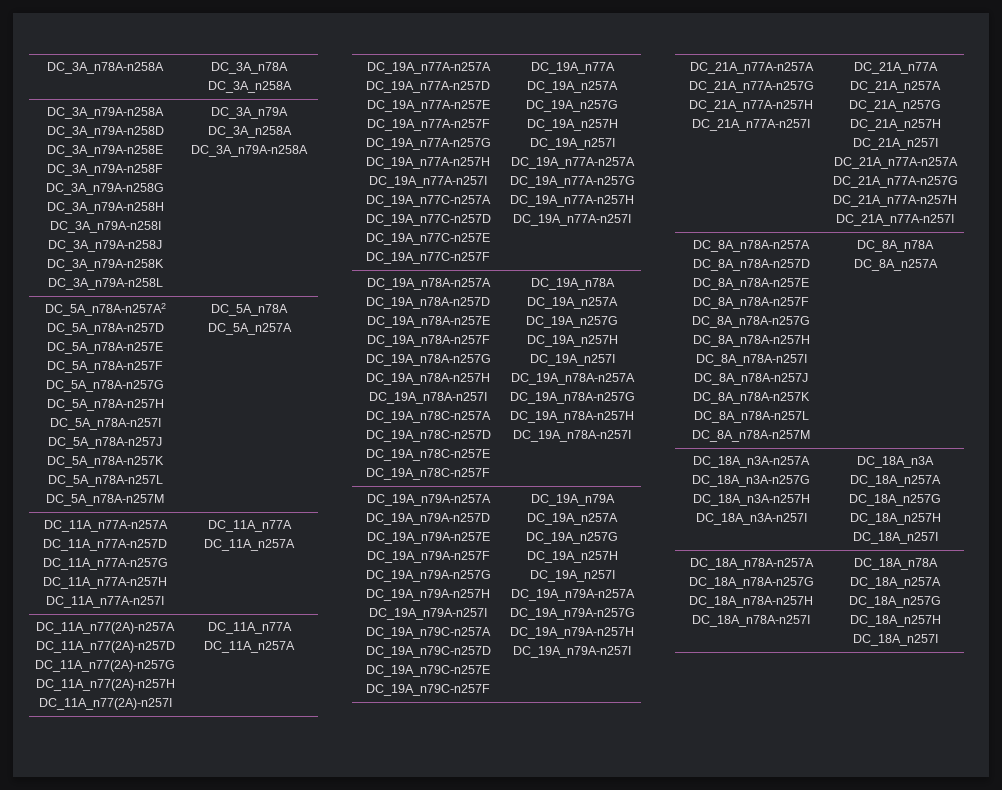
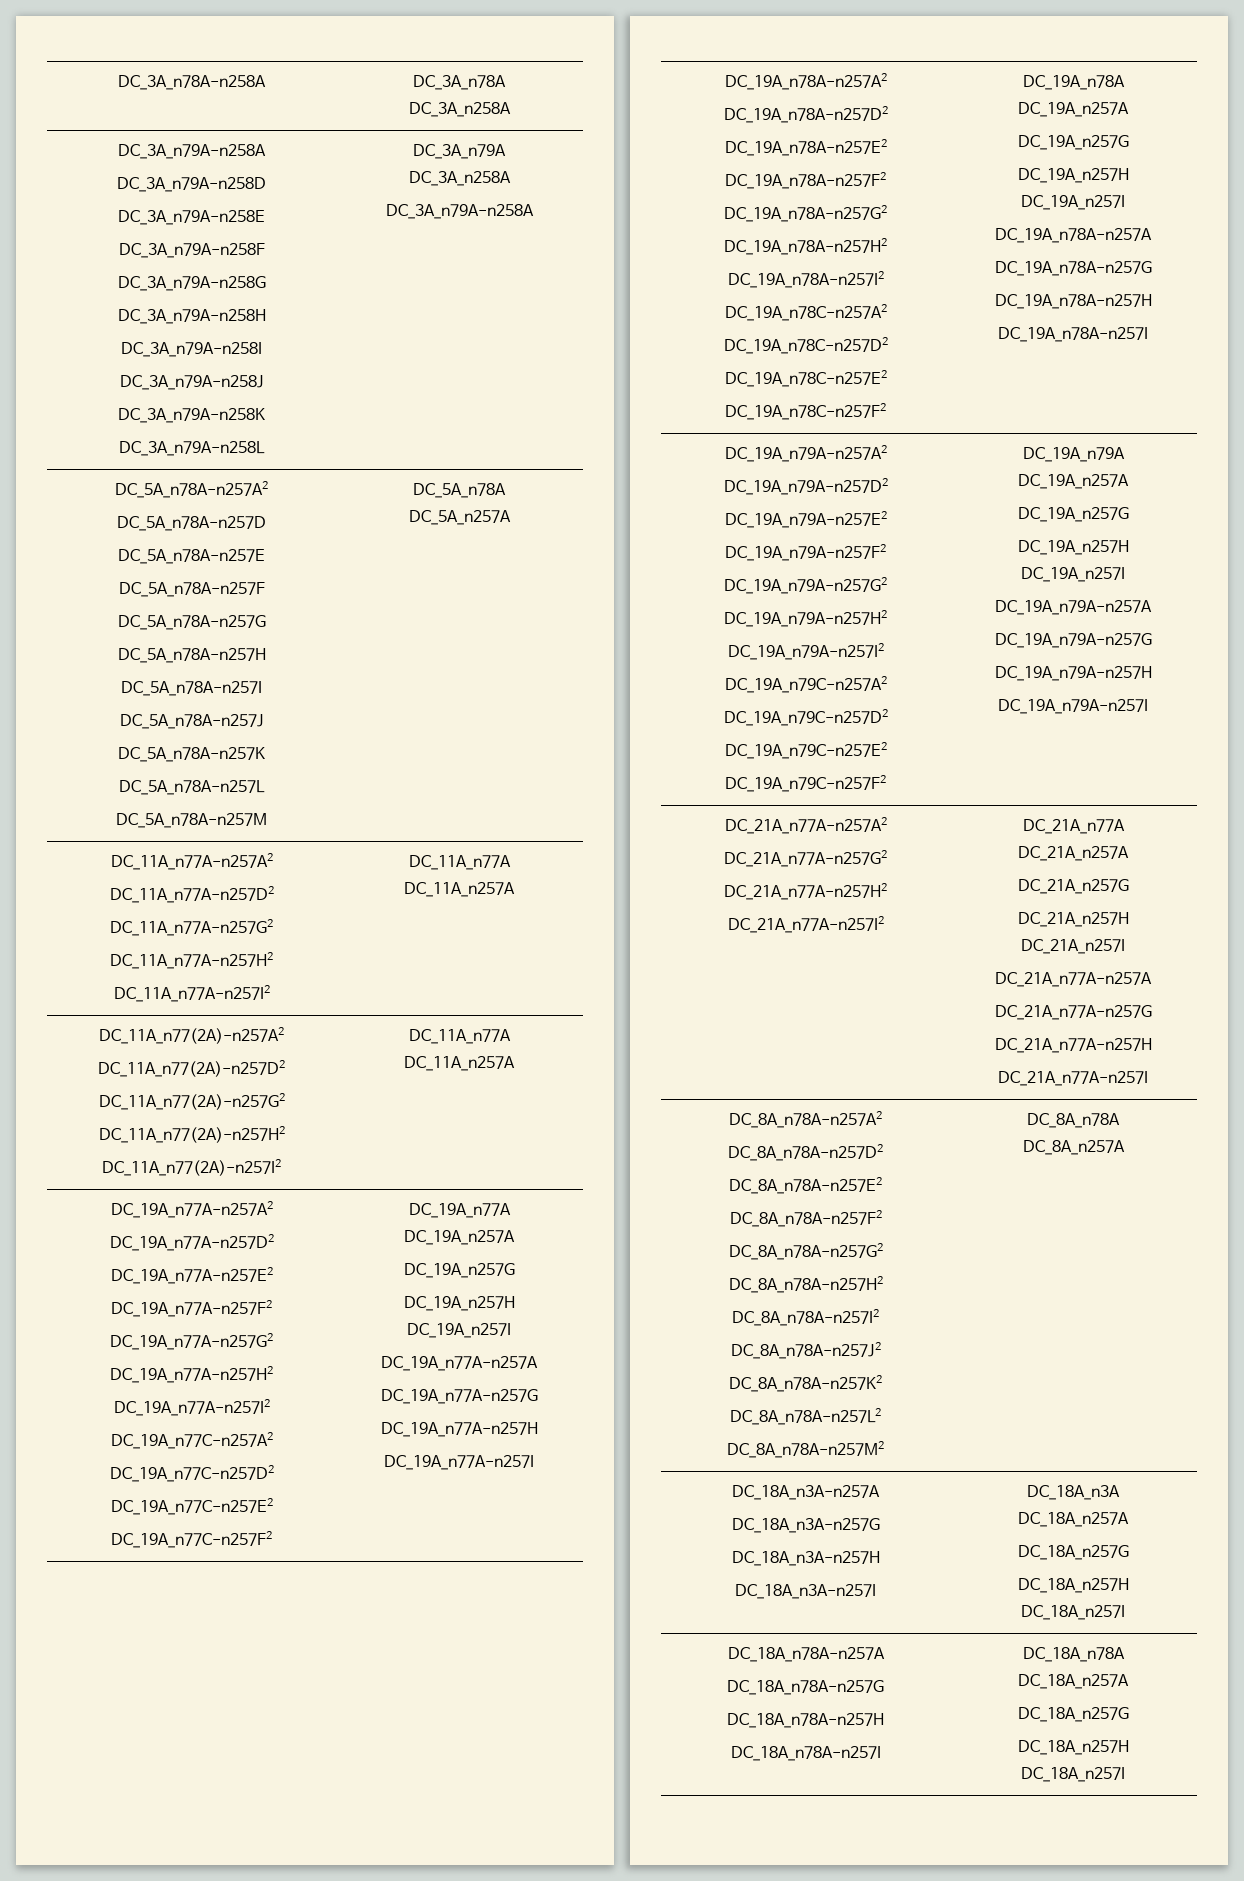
- DC_11A_n77A-n257A
- DC_11A_n77A-n257D
- DC_11A_n77A-n257G
- DC_11A_n77A-n257H
- DC_11A_n77A-n257I | DC_11A_n77A
+ DC_11A_n77A-n257A2
+ DC_11A_n77A-n257D2
+ DC_11A_n77A-n257G2
+ DC_11A_n77A-n257H2
+ DC_11A_n77A-n257I2 | DC_11A_n77A
  DC_11A_n257A
- DC_11A_n77(2A)-n257A
- DC_11A_n77(2A)-n257D
- DC_11A_n77(2A)-n257G
- DC_11A_n77(2A)-n257H
- DC_11A_n77(2A)-n257I | DC_11A_n77A
+ DC_11A_n77(2A)-n257A2
+ DC_11A_n77(2A)-n257D2
+ DC_11A_n77(2A)-n257G2
+ DC_11A_n77(2A)-n257H2
+ DC_11A_n77(2A)-n257I2 | DC_11A_n77A
  DC_11A_n257A
- DC_19A_n77A-n257A
- DC_19A_n77A-n257D
- DC_19A_n77A-n257E
- DC_19A_n77A-n257F
- DC_19A_n77A-n257G
- DC_19A_n77A-n257H
- DC_19A_n77A-n257I
- DC_19A_n77C-n257A
- DC_19A_n77C-n257D
- DC_19A_n77C-n257E
- DC_19A_n77C-n257F | DC_19A_n77A
+ DC_19A_n77A-n257A2
+ DC_19A_n77A-n257D2
+ DC_19A_n77A-n257E2
+ DC_19A_n77A-n257F2
+ DC_19A_n77A-n257G2
+ DC_19A_n77A-n257H2
+ DC_19A_n77A-n257I2
+ DC_19A_n77C-n257A2
+ DC_19A_n77C-n257D2
+ DC_19A_n77C-n257E2
+ DC_19A_n77C-n257F2 | DC_19A_n77A
  DC_19A_n257A
  DC_19A_n257G
  DC_19A_n257H
  DC_19A_n257I
  DC_19A_n77A-n257A
  DC_19A_n77A-n257G
  DC_19A_n77A-n257H
  DC_19A_n77A-n257I
- DC_19A_n78A-n257A
- DC_19A_n78A-n257D
- DC_19A_n78A-n257E
- DC_19A_n78A-n257F
- DC_19A_n78A-n257G
- DC_19A_n78A-n257H
- DC_19A_n78A-n257I
- DC_19A_n78C-n257A
- DC_19A_n78C-n257D
- DC_19A_n78C-n257E
- DC_19A_n78C-n257F | DC_19A_n78A
+ DC_19A_n78A-n257A2
+ DC_19A_n78A-n257D2
+ DC_19A_n78A-n257E2
+ DC_19A_n78A-n257F2
+ DC_19A_n78A-n257G2
+ DC_19A_n78A-n257H2
+ DC_19A_n78A-n257I2
+ DC_19A_n78C-n257A2
+ DC_19A_n78C-n257D2
+ DC_19A_n78C-n257E2
+ DC_19A_n78C-n257F2 | DC_19A_n78A
  DC_19A_n257A
  DC_19A_n257G
  DC_19A_n257H
  DC_19A_n257I
  DC_19A_n78A-n257A
  DC_19A_n78A-n257G
  DC_19A_n78A-n257H
  DC_19A_n78A-n257I
- DC_19A_n79A-n257A
- DC_19A_n79A-n257D
- DC_19A_n79A-n257E
- DC_19A_n79A-n257F
- DC_19A_n79A-n257G
- DC_19A_n79A-n257H
- DC_19A_n79A-n257I
- DC_19A_n79C-n257A
- DC_19A_n79C-n257D
- DC_19A_n79C-n257E
- DC_19A_n79C-n257F | DC_19A_n79A
+ DC_19A_n79A-n257A2
+ DC_19A_n79A-n257D2
+ DC_19A_n79A-n257E2
+ DC_19A_n79A-n257F2
+ DC_19A_n79A-n257G2
+ DC_19A_n79A-n257H2
+ DC_19A_n79A-n257I2
+ DC_19A_n79C-n257A2
+ DC_19A_n79C-n257D2
+ DC_19A_n79C-n257E2
+ DC_19A_n79C-n257F2 | DC_19A_n79A
  DC_19A_n257A
  DC_19A_n257G
  DC_19A_n257H
  DC_19A_n257I
  DC_19A_n79A-n257A
  DC_19A_n79A-n257G
  DC_19A_n79A-n257H
  DC_19A_n79A-n257I
- DC_21A_n77A-n257A
- DC_21A_n77A-n257G
- DC_21A_n77A-n257H
- DC_21A_n77A-n257I | DC_21A_n77A
+ DC_21A_n77A-n257A2
+ DC_21A_n77A-n257G2
+ DC_21A_n77A-n257H2
+ DC_21A_n77A-n257I2 | DC_21A_n77A
- DC_8A_n78A-n257A
- DC_8A_n78A-n257D
- DC_8A_n78A-n257E
- DC_8A_n78A-n257F
- DC_8A_n78A-n257G
- DC_8A_n78A-n257H
- DC_8A_n78A-n257I
- DC_8A_n78A-n257J
- DC_8A_n78A-n257K
- DC_8A_n78A-n257L
- DC_8A_n78A-n257M | DC_8A_n78A
+ DC_8A_n78A-n257A2
+ DC_8A_n78A-n257D2
+ DC_8A_n78A-n257E2
+ DC_8A_n78A-n257F2
+ DC_8A_n78A-n257G2
+ DC_8A_n78A-n257H2
+ DC_8A_n78A-n257I2
+ DC_8A_n78A-n257J2
+ DC_8A_n78A-n257K2
+ DC_8A_n78A-n257L2
+ DC_8A_n78A-n257M2 | DC_8A_n78A

